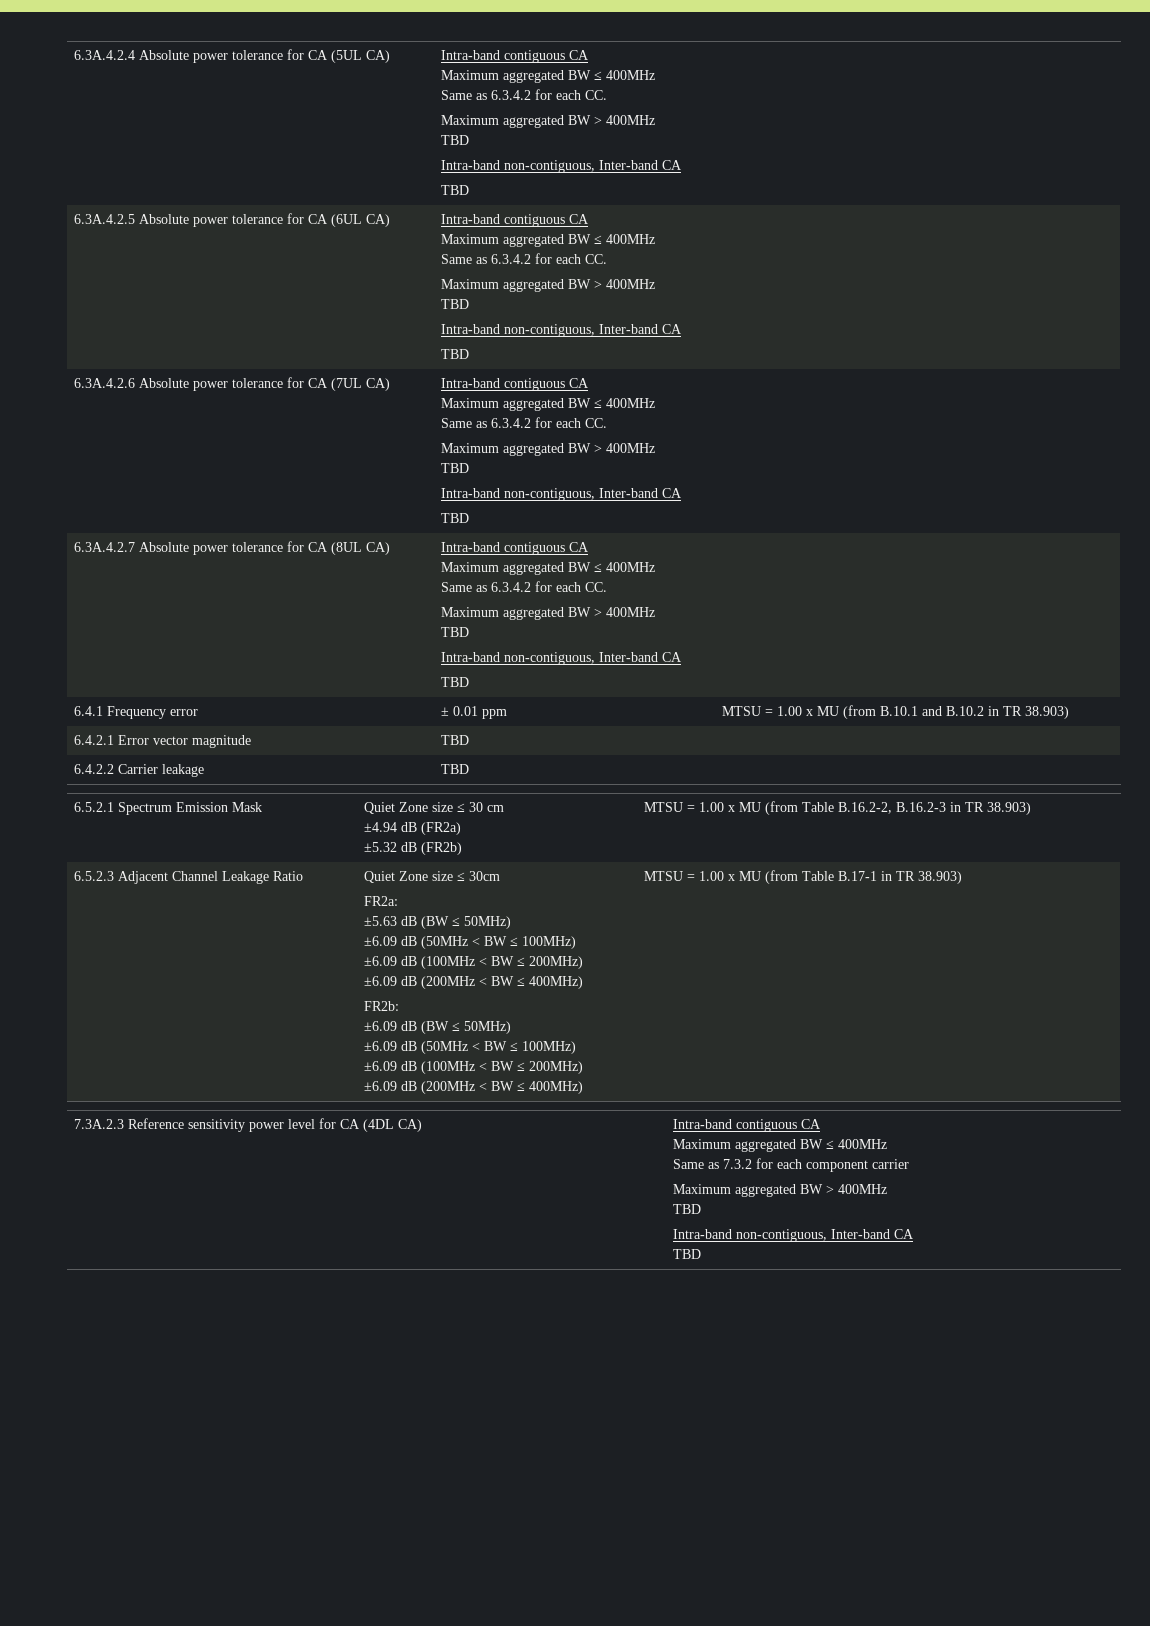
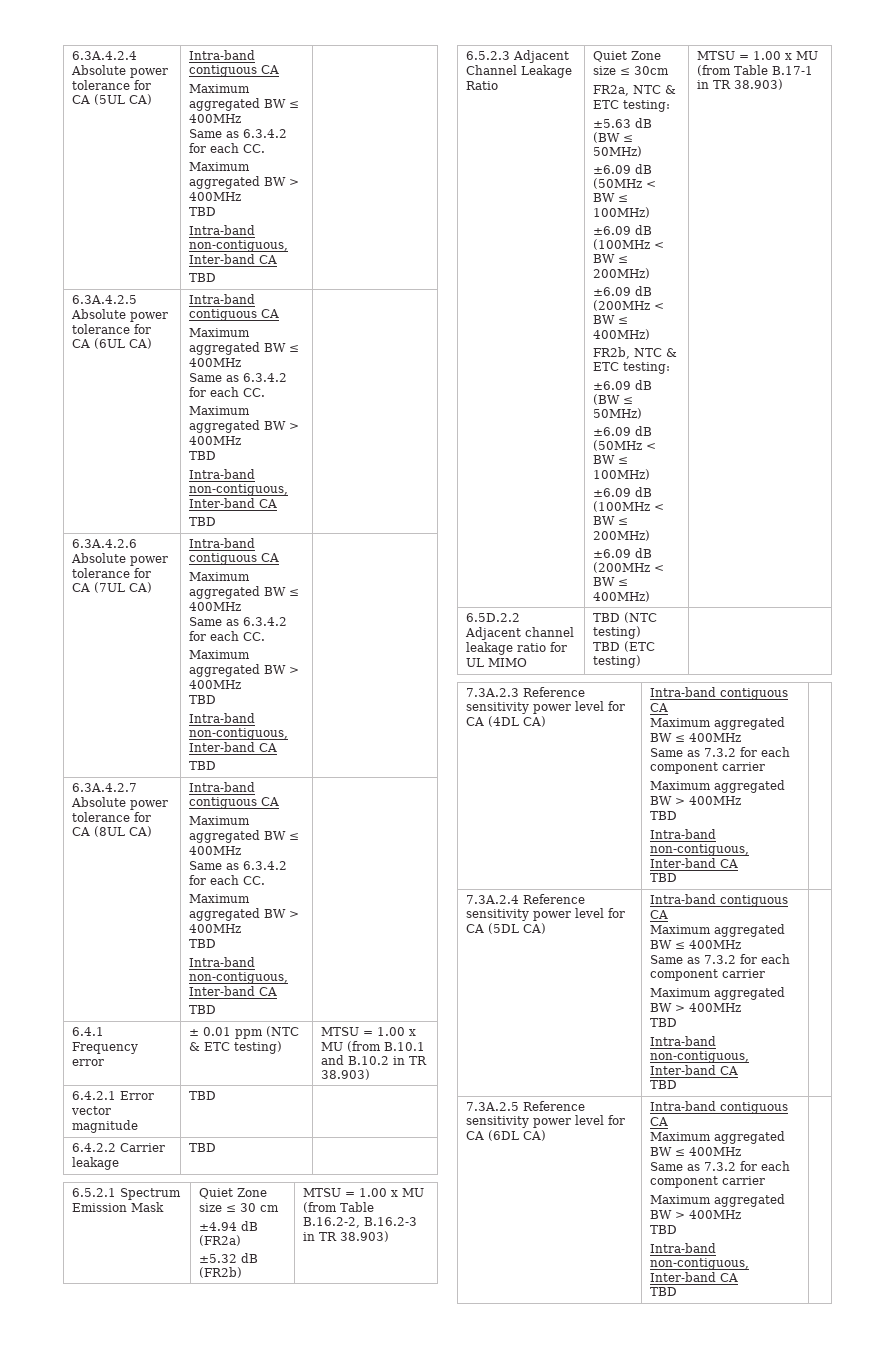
- 6.4.1 Frequency error | ± 0.01 ppm | MTSU = 1.00 x MU (from B.10.1 and B.10.2 in TR 38.903)
+ 6.4.1 Frequency error | ± 0.01 ppm (NTC & ETC testing) | MTSU = 1.00 x MU (from B.10.1 and B.10.2 in TR 38.903)
- FR2a:
+ FR2a, NTC & ETC testing:
- FR2b:
+ FR2b, NTC & ETC testing:
+ 6.5D.2.2 Adjacent channel leakage ratio for UL MIMO | TBD (NTC testing)
+ TBD (ETC testing) |
+ 7.3A.2.4 Reference sensitivity power level for CA (5DL CA) | Intra-band contiguous CA
+ Maximum aggregated BW ≤ 400MHz
+ Same as 7.3.2 for each component carrier
+ Maximum aggregated BW > 400MHz
+ TBD
+ Intra-band non-contiguous, Inter-band CA
+ TBD |
+ 7.3A.2.5 Reference sensitivity power level for CA (6DL CA) | Intra-band contiguous CA
+ Maximum aggregated BW ≤ 400MHz
+ Same as 7.3.2 for each component carrier
+ Maximum aggregated BW > 400MHz
+ TBD
+ Intra-band non-contiguous, Inter-band CA
+ TBD |

